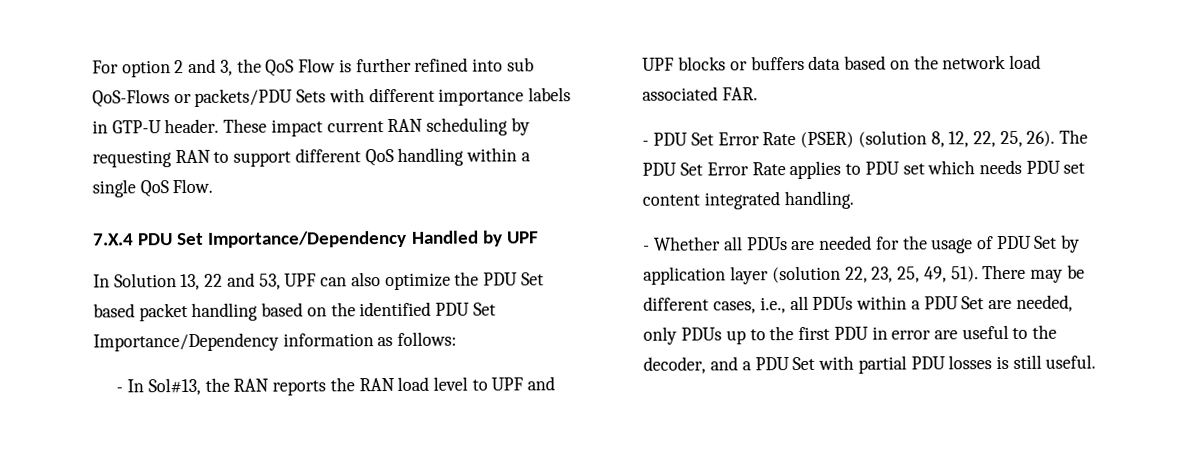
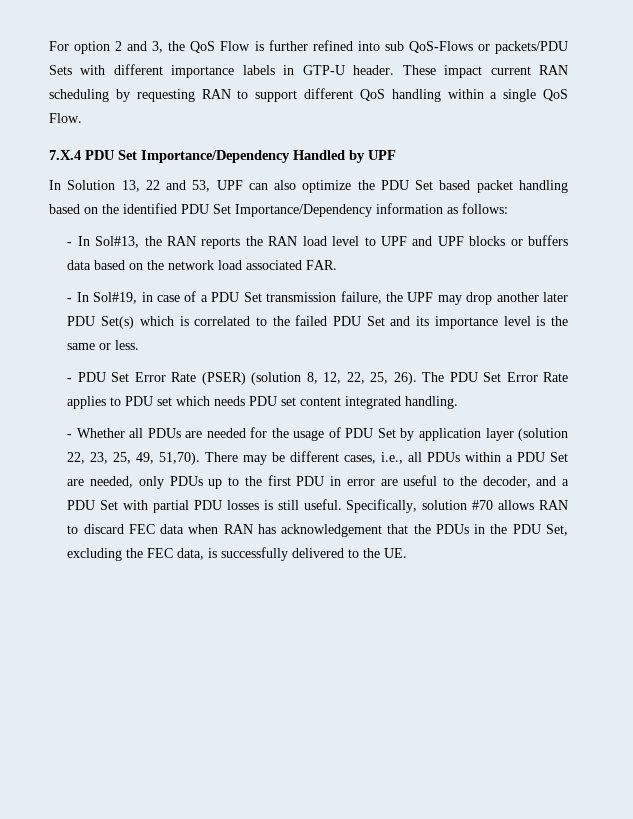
+ - In Sol#19, in case of a PDU Set transmission failure, the UPF may drop another later PDU Set(s) which is correlated to the failed PDU Set and its importance level is the same or less.
- - Whether all PDUs are needed for the usage of PDU Set by application layer (solution 22, 23, 25, 49, 51).
+ - Whether all PDUs are needed for the usage of PDU Set by application layer (solution 22, 23, 25, 49, 51,70).
+ Specifically, solution #70 allows RAN to discard FEC data when RAN has acknowledgement that the PDUs in the PDU Set, excluding the FEC data, is successfully delivered to the UE.

